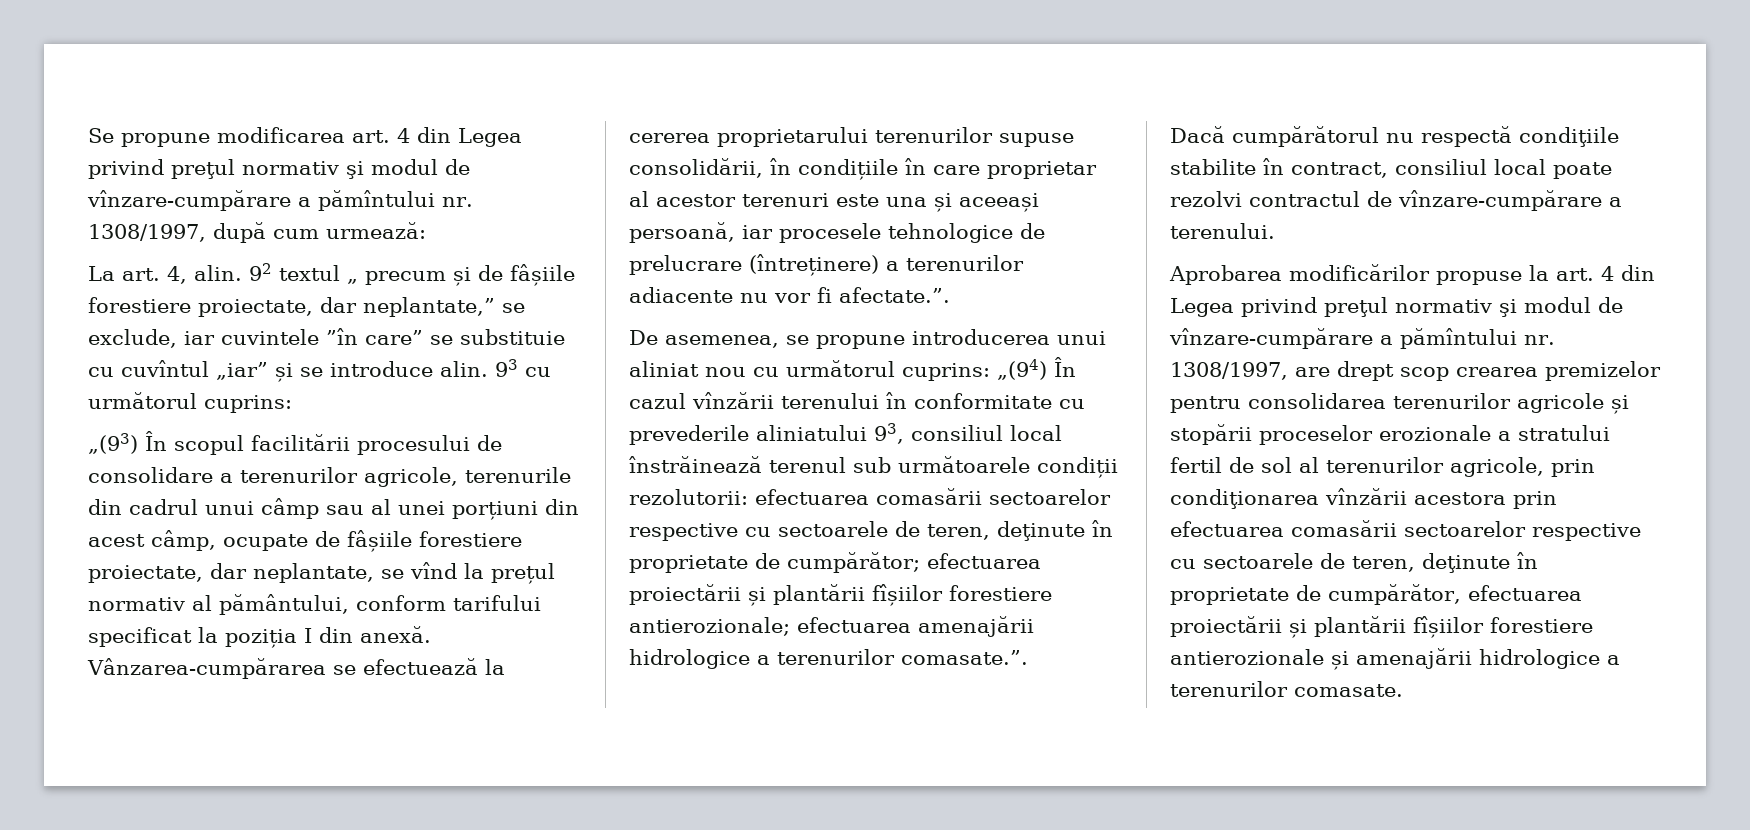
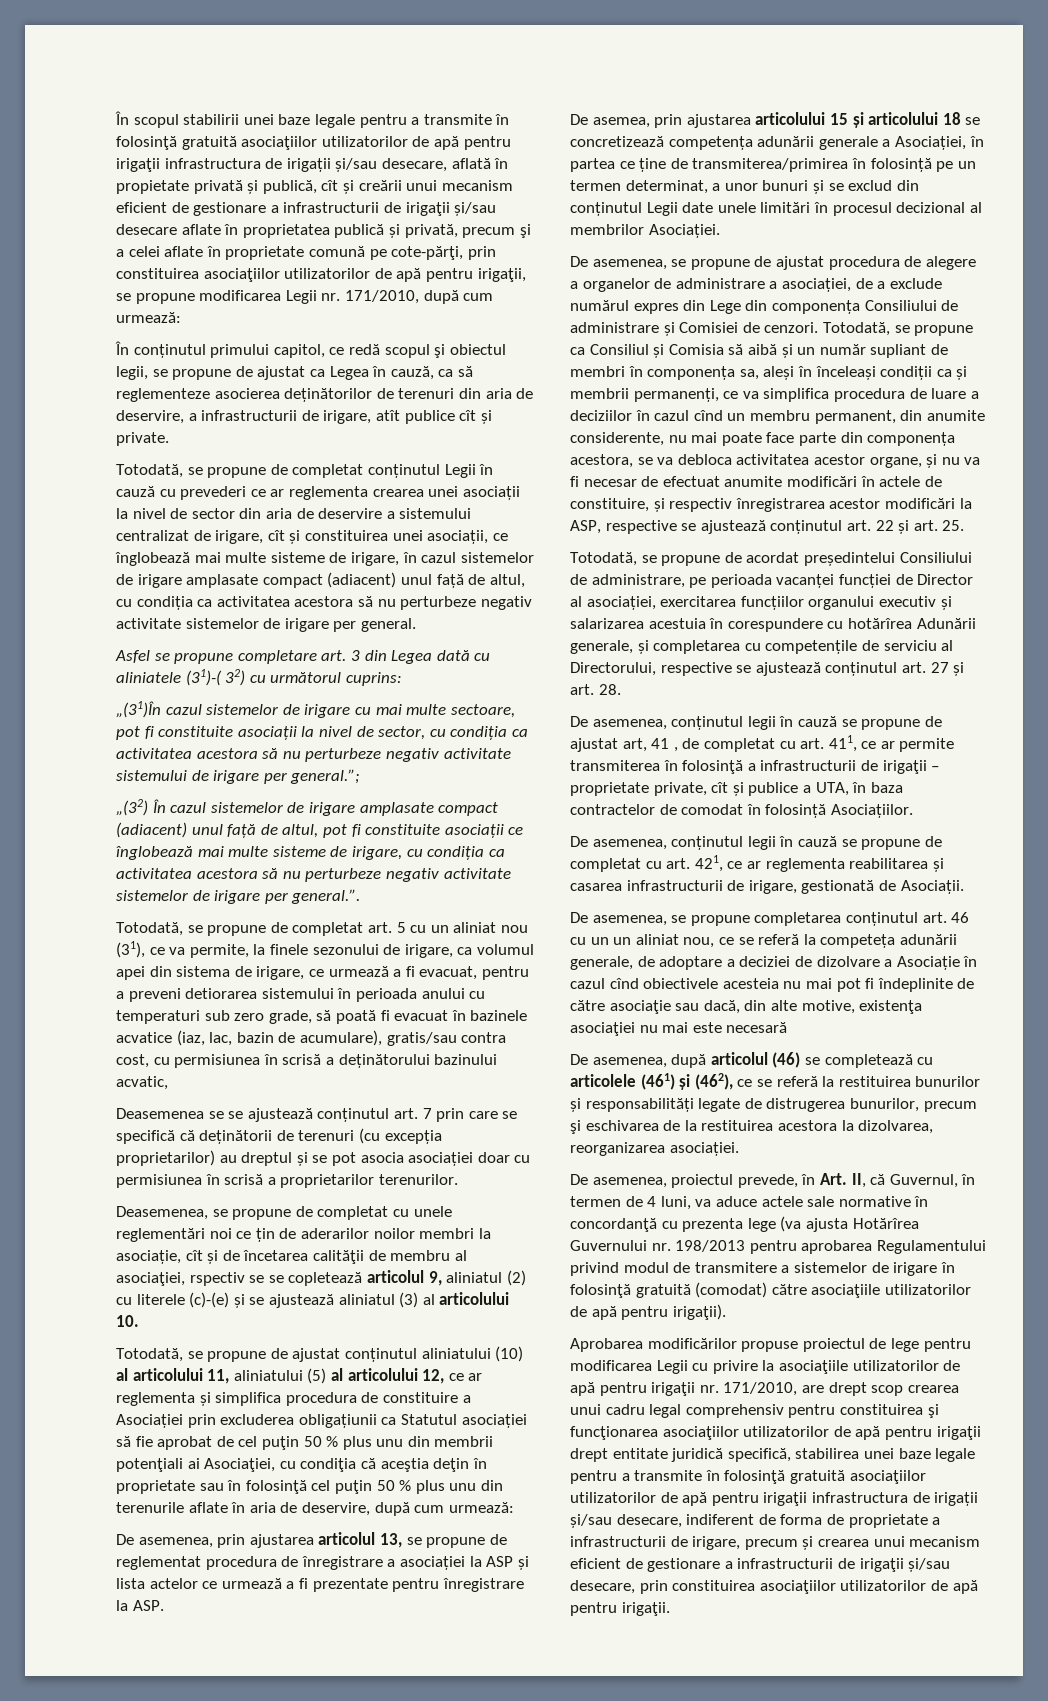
- Se propune modificarea art. 4 din Legea privind preţul normativ şi modul de vînzare-cumpărare a pămîntului nr. 1308/1997, după cum urmează:
- La art. 4, alin. 92 textul „ precum și de fâșiile forestiere proiectate, dar neplantate,” se exclude, iar cuvintele ”în care” se substituie cu cuvîntul „iar” și se introduce alin. 93 cu următorul cuprins:
- „(93) În scopul facilitării procesului de consolidare a terenurilor agricole, terenurile din cadrul unui câmp sau al unei porțiuni din acest câmp, ocupate de fâșiile forestiere proiectate, dar neplantate, se vînd la prețul normativ al pământului, conform tarifului specificat la poziția I din anexă. Vânzarea-cumpărarea se efectuează la cererea proprietarului terenurilor supuse consolidării, în condițiile în care proprietar al acestor terenuri este una și aceeași persoană, iar procesele tehnologice de prelucrare (întreținere) a terenurilor adiacente nu vor fi afectate.”.
- De asemenea, se propune introducerea unui aliniat nou cu următorul cuprins: „(94) În cazul vînzării terenului în conformitate cu prevederile aliniatului 93, consiliul local înstrăinează terenul sub următoarele condiții rezolutorii: efectuarea comasării sectoarelor respective cu sectoarele de teren, deţinute în proprietate de cumpărător; efectuarea proiectării și plantării fîșiilor forestiere antierozionale; efectuarea amenajării hidrologice a terenurilor comasate.”.
- Dacă cumpărătorul nu respectă condiţiile stabilite în contract, consiliul local poate rezolvi contractul de vînzare-cumpărare a terenului.
- Aprobarea modificărilor propuse la art. 4 din Legea privind preţul normativ şi modul de vînzare-cumpărare a pămîntului nr. 1308/1997, are drept scop crearea premizelor pentru consolidarea terenurilor agricole și stopării proceselor erozionale a stratului fertil de sol al terenurilor agricole, prin condiţionarea vînzării acestora prin efectuarea comasării sectoarelor respective cu sectoarele de teren, deţinute în proprietate de cumpărător, efectuarea proiectării și plantării fîșiilor forestiere antierozionale și amenajării hidrologice a terenurilor comasate.
+ În scopul stabilirii unei baze legale pentru a transmite în folosinţă gratuită asociaţiilor utilizatorilor de apă pentru irigaţii infrastructura de irigații și/sau desecare, aflată în propietate privată și publică, cît și creării unui mecanism eficient de gestionare a infrastructurii de irigaţii și/sau desecare aflate în proprietatea publică și privată, precum şi a celei aflate în proprietate comună pe cote-părţi, prin constituirea asociaţiilor utilizatorilor de apă pentru irigaţii, se propune modificarea Legii nr. 171/2010, după cum urmează:
+ În conținutul primului capitol, ce redă scopul şi obiectul legii, se propune de ajustat ca Legea în cauză, ca să reglementeze asocierea deținătorilor de terenuri din aria de deservire, a infrastructurii de irigare, atît publice cît și private.
+ Totodată, se propune de completat conținutul Legii în cauză cu prevederi ce ar reglementa crearea unei asociații la nivel de sector din aria de deservire a sistemului centralizat de irigare, cît și constituirea unei asociații, ce înglobează mai multe sisteme de irigare, în cazul sistemelor de irigare amplasate compact (adiacent) unul față de altul, cu condiția ca activitatea acestora să nu perturbeze negativ activitate sistemelor de irigare per general.
+ Asfel se propune completare art. 3 din Legea dată cu aliniatele (31)-( 32) cu următorul cuprins:
+ „(31)În cazul sistemelor de irigare cu mai multe sectoare, pot fi constituite asociații la nivel de sector, cu condiția ca activitatea acestora să nu perturbeze negativ activitate sistemului de irigare per general.”;
+ „(32) În cazul sistemelor de irigare amplasate compact (adiacent) unul față de altul, pot fi constituite asociații ce înglobează mai multe sisteme de irigare, cu condiția ca activitatea acestora să nu perturbeze negativ activitate sistemelor de irigare per general.”.
+ Totodată, se propune de completat art. 5 cu un aliniat nou (31), ce va permite, la finele sezonului de irigare, ca volumul apei din sistema de irigare, ce urmează a fi evacuat, pentru a preveni detiorarea sistemului în perioada anului cu temperaturi sub zero grade, să poată fi evacuat în bazinele acvatice (iaz, lac, bazin de acumulare), gratis/sau contra cost, cu permisiunea în scrisă a deținătorului bazinului acvatic,
+ Deasemenea se se ajustează conținutul art. 7 prin care se specifică că deținătorii de terenuri (cu excepția proprietarilor) au dreptul și se pot asocia asociației doar cu permisiunea în scrisă a proprietarilor terenurilor.
+ Deasemenea, se propune de completat cu unele reglementări noi ce țin de aderarilor noilor membri la asociație, cît și de încetarea calităţii de membru al asociaţiei, rspectiv se se copletează articolul 9, aliniatul (2) cu literele (c)-(e) și se ajustează aliniatul (3) al articolului 10.
+ Totodată, se propune de ajustat conținutul aliniatului (10) al articolului 11, aliniatului (5) al articolului 12, ce ar reglementa și simplifica procedura de constituire a Asociației prin excluderea obligațiunii ca Statutul asociației să fie aprobat de cel puţin 50 % plus unu din membrii potenţiali ai Asociaţiei, cu condiţia că aceştia deţin în proprietate sau în folosinţă cel puţin 50 % plus unu din terenurile aflate în aria de deservire, după cum urmează:
+ De asemenea, prin ajustarea articolul 13, se propune de reglementat procedura de înregistrare a asociației la ASP și lista actelor ce urmează a fi prezentate pentru înregistrare la ASP.
+ De asemea, prin ajustarea articolului 15 și articolului 18 se concretizează competența adunării generale a Asociației, în partea ce ține de transmiterea/primirea în folosință pe un termen determinat, a unor bunuri și se exclud din conținutul Legii date unele limitări în procesul decizional al membrilor Asociației.
+ De asemenea, se propune de ajustat procedura de alegere a organelor de administrare a asociației, de a exclude numărul expres din Lege din componența Consiliului de administrare și Comisiei de cenzori. Totodată, se propune ca Consiliul și Comisia să aibă și un număr supliant de membri în componența sa, aleși în înceleași condiții ca și membrii permanenți, ce va simplifica procedura de luare a deciziilor în cazul cînd un membru permanent, din anumite considerente, nu mai poate face parte din componența acestora, se va debloca activitatea acestor organe, și nu va fi necesar de efectuat anumite modificări în actele de constituire, și respectiv înregistrarea acestor modificări la ASP, respective se ajustează conținutul art. 22 și art. 25.
+ Totodată, se propune de acordat președintelui Consiliului de administrare, pe perioada vacanței funcției de Director al asociației, exercitarea funcțiilor organului executiv și salarizarea acestuia în corespundere cu hotărîrea Adunării generale, și completarea cu competențile de serviciu al Directorului, respective se ajustează conținutul art. 27 și art. 28.
+ De asemenea, conținutul legii în cauză se propune de ajustat art, 41 , de completat cu art. 411, ce ar permite transmiterea în folosinţă a infrastructurii de irigaţii – proprietate private, cît și publice a UTA, în baza contractelor de comodat în folosință Asociațiilor.
+ De asemenea, conținutul legii în cauză se propune de completat cu art. 421, ce ar reglementa reabilitarea și casarea infrastructurii de irigare, gestionată de Asociații.
+ De asemenea, se propune completarea conținutul art. 46 cu un un aliniat nou, ce se referă la competeța adunării generale, de adoptare a deciziei de dizolvare a Asociație în cazul cînd obiectivele acesteia nu mai pot fi îndeplinite de către asociaţie sau dacă, din alte motive, existenţa asociaţiei nu mai este necesară
+ De asemenea, după articolul (46) se completează cu articolele (461) și (462), ce se referă la restituirea bunurilor și responsabilități legate de distrugerea bunurilor, precum şi eschivarea de la restituirea acestora la dizolvarea, reorganizarea asociației.
+ De asemenea, proiectul prevede, în Art. II, că Guvernul, în termen de 4 luni, va aduce actele sale normative în concordanţă cu prezenta lege (va ajusta Hotărîrea Guvernului nr. 198/2013 pentru aprobarea Regulamentului privind modul de transmitere a sistemelor de irigare în folosinţă gratuită (comodat) către asociaţiile utilizatorilor de apă pentru irigaţii).
+ Aprobarea modificărilor propuse proiectul de lege pentru modificarea Legii cu privire la asociaţiile utilizatorilor de apă pentru irigaţii nr. 171/2010, are drept scop crearea unui cadru legal comprehensiv pentru constituirea şi funcţionarea asociaţiilor utilizatorilor de apă pentru irigaţii drept entitate juridică specifică, stabilirea unei baze legale pentru a transmite în folosinţă gratuită asociaţiilor utilizatorilor de apă pentru irigaţii infrastructura de irigații și/sau desecare, indiferent de forma de proprietate a infrastructurii de irigare, precum și crearea unui mecanism eficient de gestionare a infrastructurii de irigaţii și/sau desecare, prin constituirea asociaţiilor utilizatorilor de apă pentru irigaţii.

